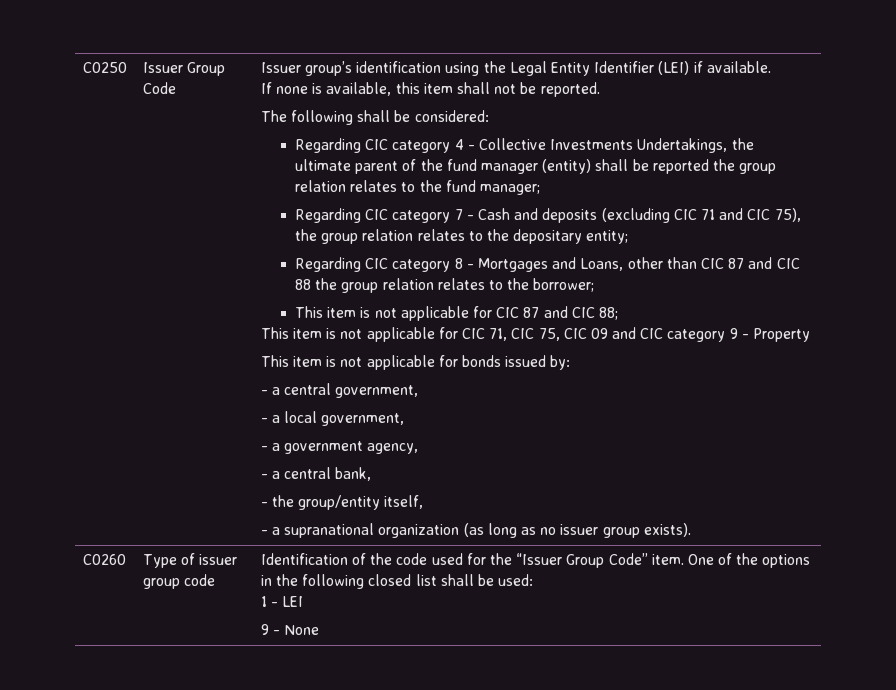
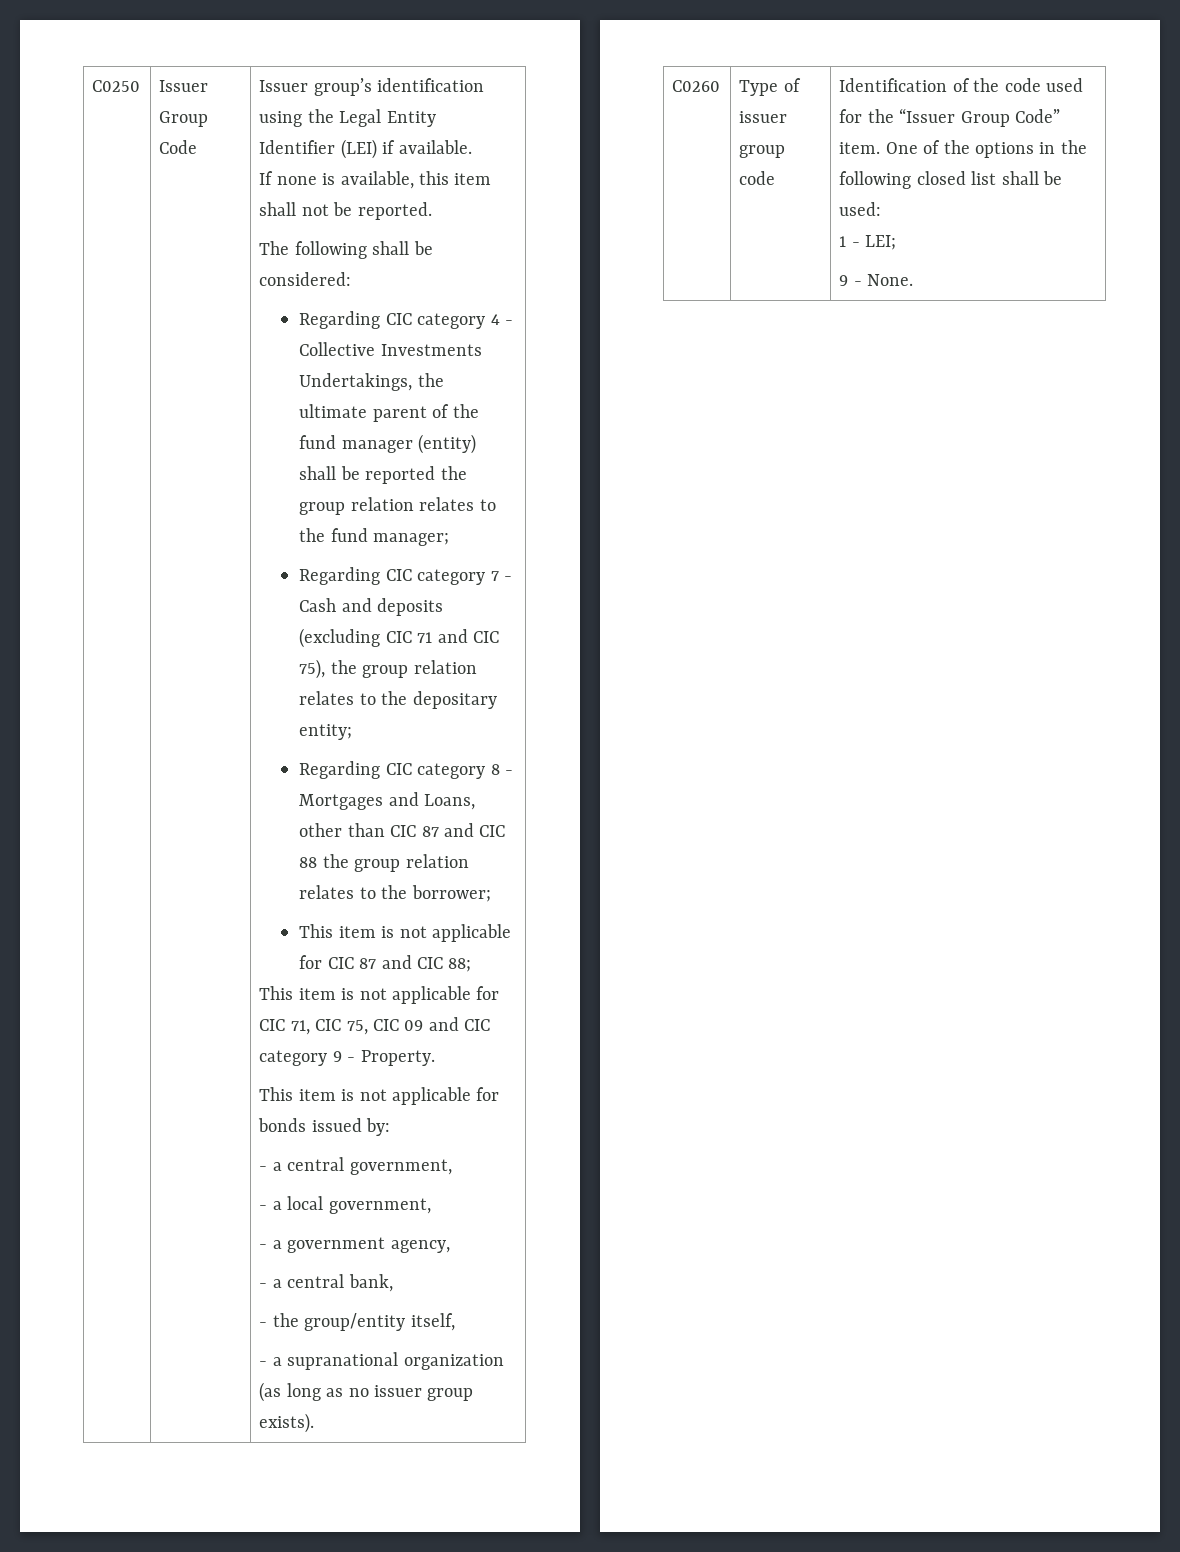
- This item is not applicable for CIC 71, CIC 75, CIC 09 and CIC category 9 - Property
+ This item is not applicable for CIC 71, CIC 75, CIC 09 and CIC category 9 - Property.
  C0260 | Type of issuer group code | Identification of the code used for the “Issuer Group Code” item. One of the options in the following closed list shall be used:
- 1 - LEI
- 9 - None
+ 1 - LEI;
+ 9 - None.

